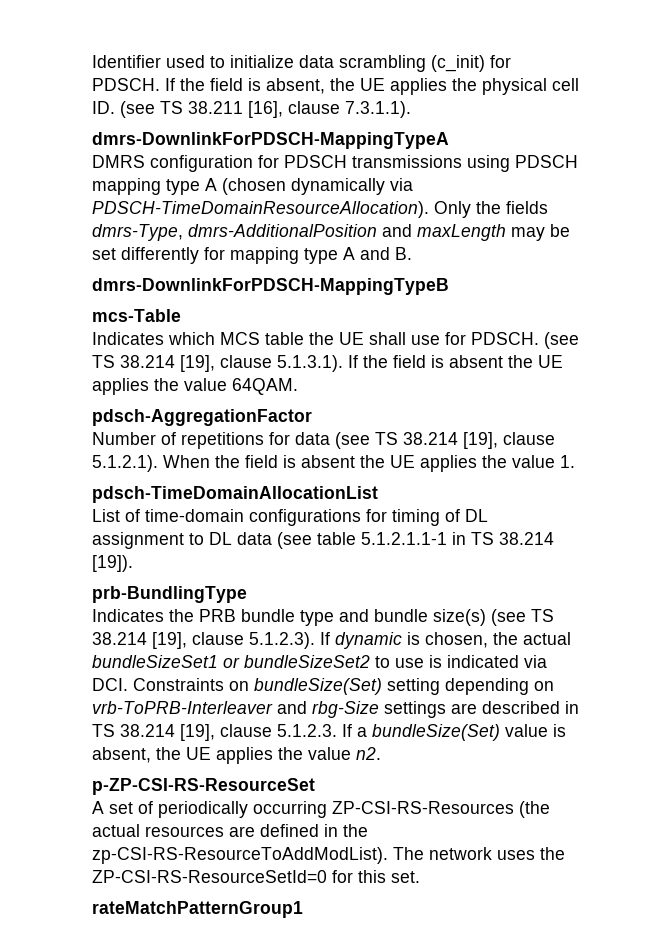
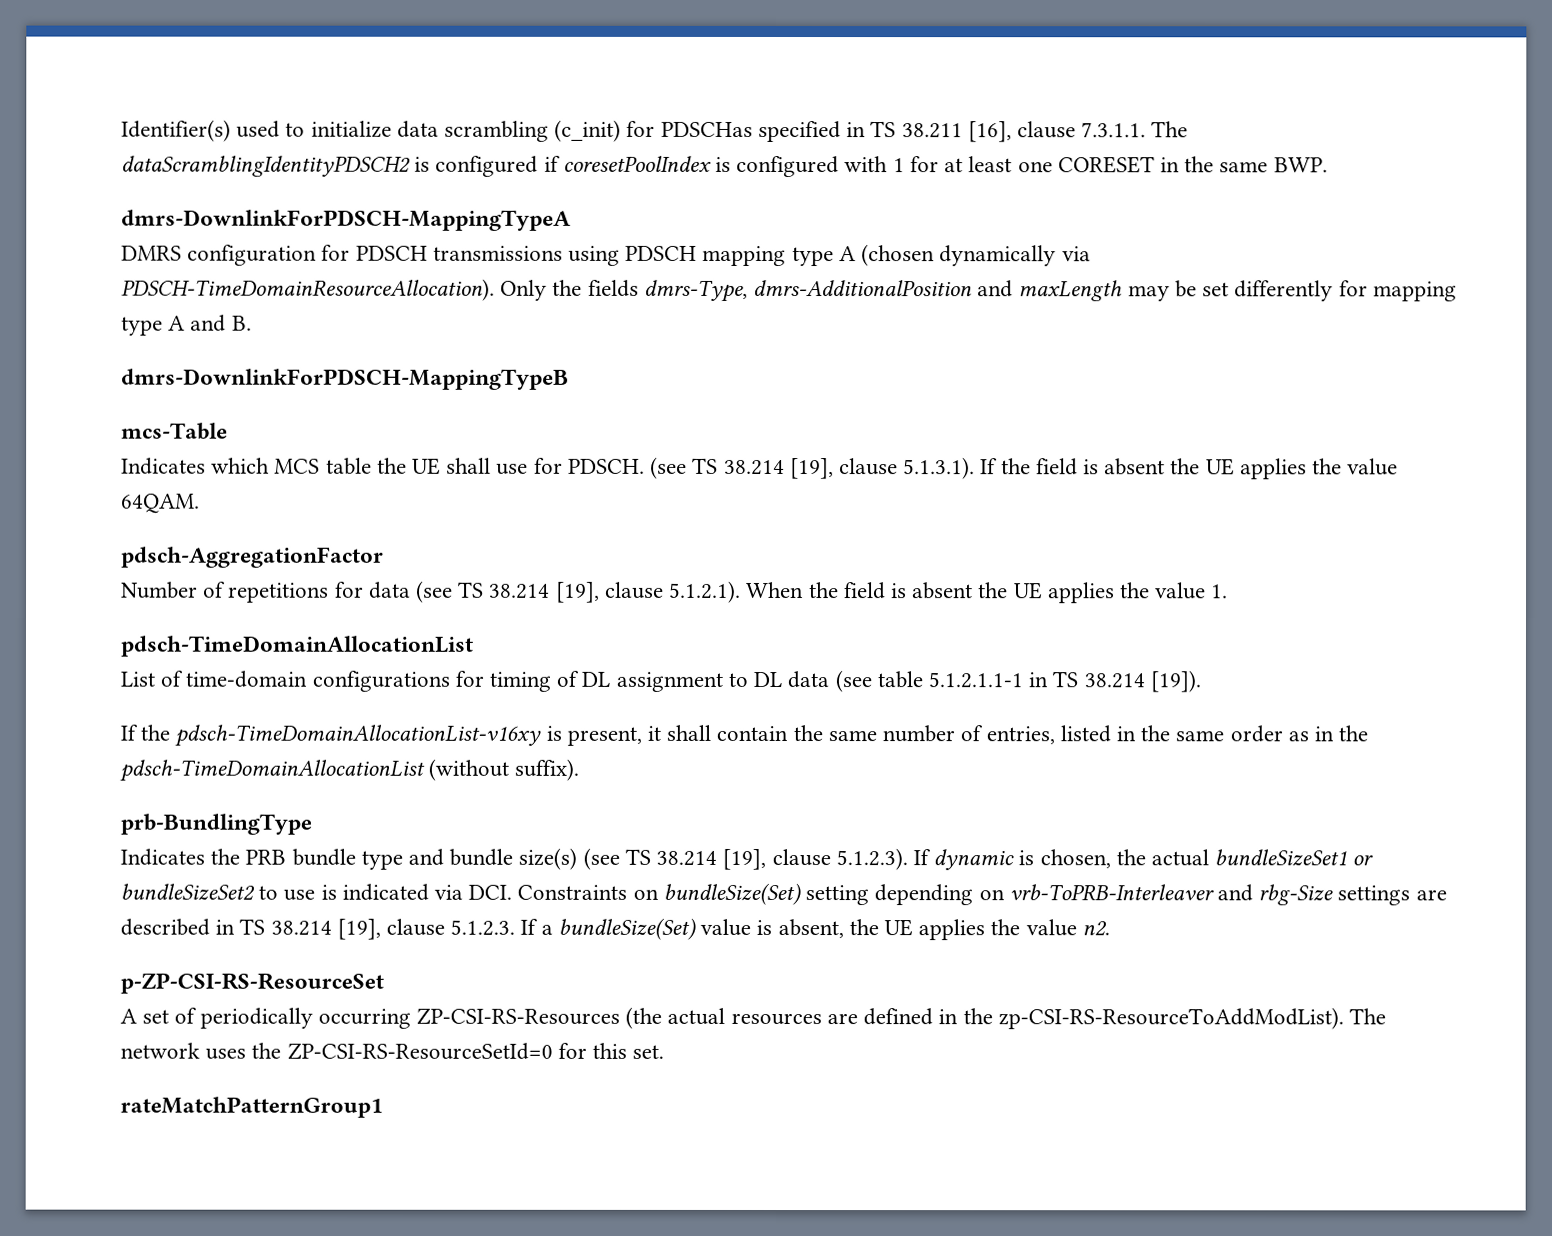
- Identifier used to initialize data scrambling (c_init) for PDSCH. If the field is absent, the UE applies the physical cell ID. (see TS 38.211 [16], clause 7.3.1.1).
+ Identifier(s) used to initialize data scrambling (c_init) for PDSCHas specified in TS 38.211 [16], clause 7.3.1.1. The dataScramblingIdentityPDSCH2 is configured if coresetPoolIndex is configured with 1 for at least one CORESET in the same BWP.
+ If the pdsch-TimeDomainAllocationList-v16xy is present, it shall contain the same number of entries, listed in the same order as in the pdsch-TimeDomainAllocationList (without suffix).

